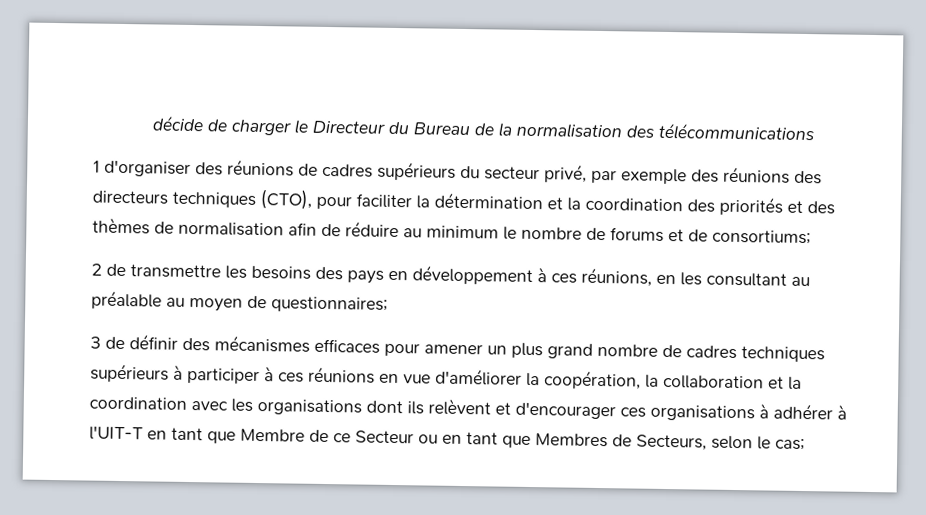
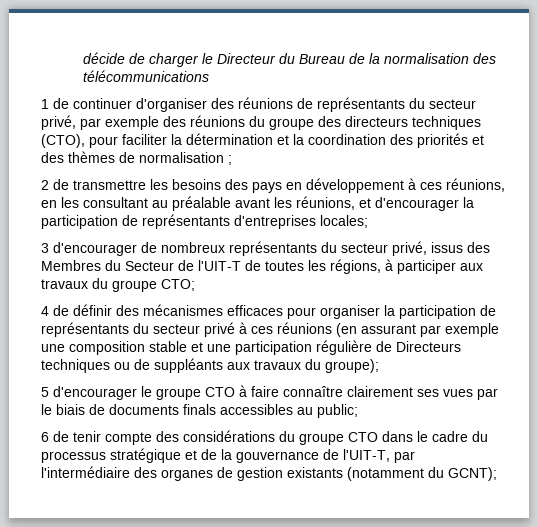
- 1 d'organiser des réunions de cadres supérieurs du secteur privé, par exemple des réunions des directeurs techniques (CTO), pour faciliter la détermination et la coordination des priorités et des thèmes de normalisation afin de réduire au minimum le nombre de forums et de consortiums;
+ 1 de continuer d'organiser des réunions de représentants du secteur privé, par exemple des réunions du groupe des directeurs techniques (CTO), pour faciliter la détermination et la coordination des priorités et des thèmes de normalisation ;
- 2 de transmettre les besoins des pays en développement à ces réunions, en les consultant au préalable au moyen de questionnaires;
- 3 de définir des mécanismes efficaces pour amener un plus grand nombre de cadres techniques supérieurs à participer à ces réunions en vue d'améliorer la coopération, la collaboration et la coordination avec les organisations dont ils relèvent et d'encourager ces organisations à adhérer à l'UIT-T en tant que Membre de ce Secteur ou en tant que Membres de Secteurs, selon le cas;
+ 2 de transmettre les besoins des pays en développement à ces réunions, en les consultant au préalable avant les réunions, et d'encourager la participation de représentants d'entreprises locales;
+ 3 d'encourager de nombreux représentants du secteur privé, issus des Membres du Secteur de l'UIT-T de toutes les régions, à participer aux travaux du groupe CTO;
+ 4 de définir des mécanismes efficaces pour organiser la participation de représentants du secteur privé à ces réunions (en assurant par exemple une composition stable et une participation régulière de Directeurs techniques ou de suppléants aux travaux du groupe);
+ 5 d'encourager le groupe CTO à faire connaître clairement ses vues par le biais de documents finals accessibles au public;
+ 6 de tenir compte des considérations du groupe CTO dans le cadre du processus stratégique et de la gouvernance de l'UIT-T, par l'intermédiaire des organes de gestion existants (notamment du GCNT);

